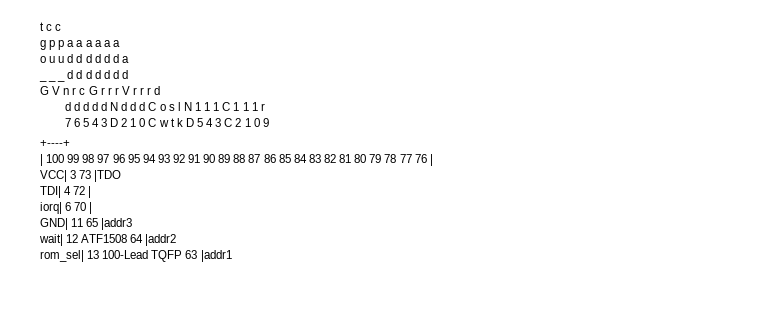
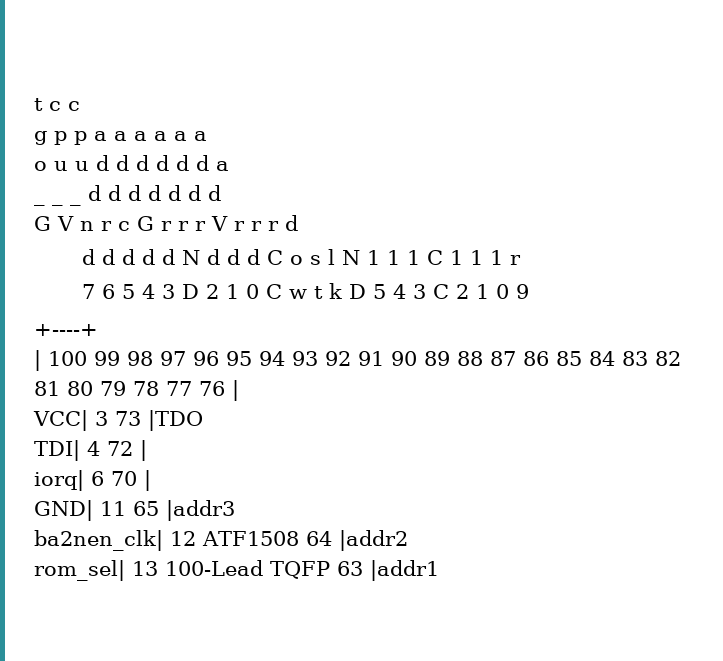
- wait| 12 ATF1508 64 |addr2
+ ba2nen_clk| 12 ATF1508 64 |addr2

